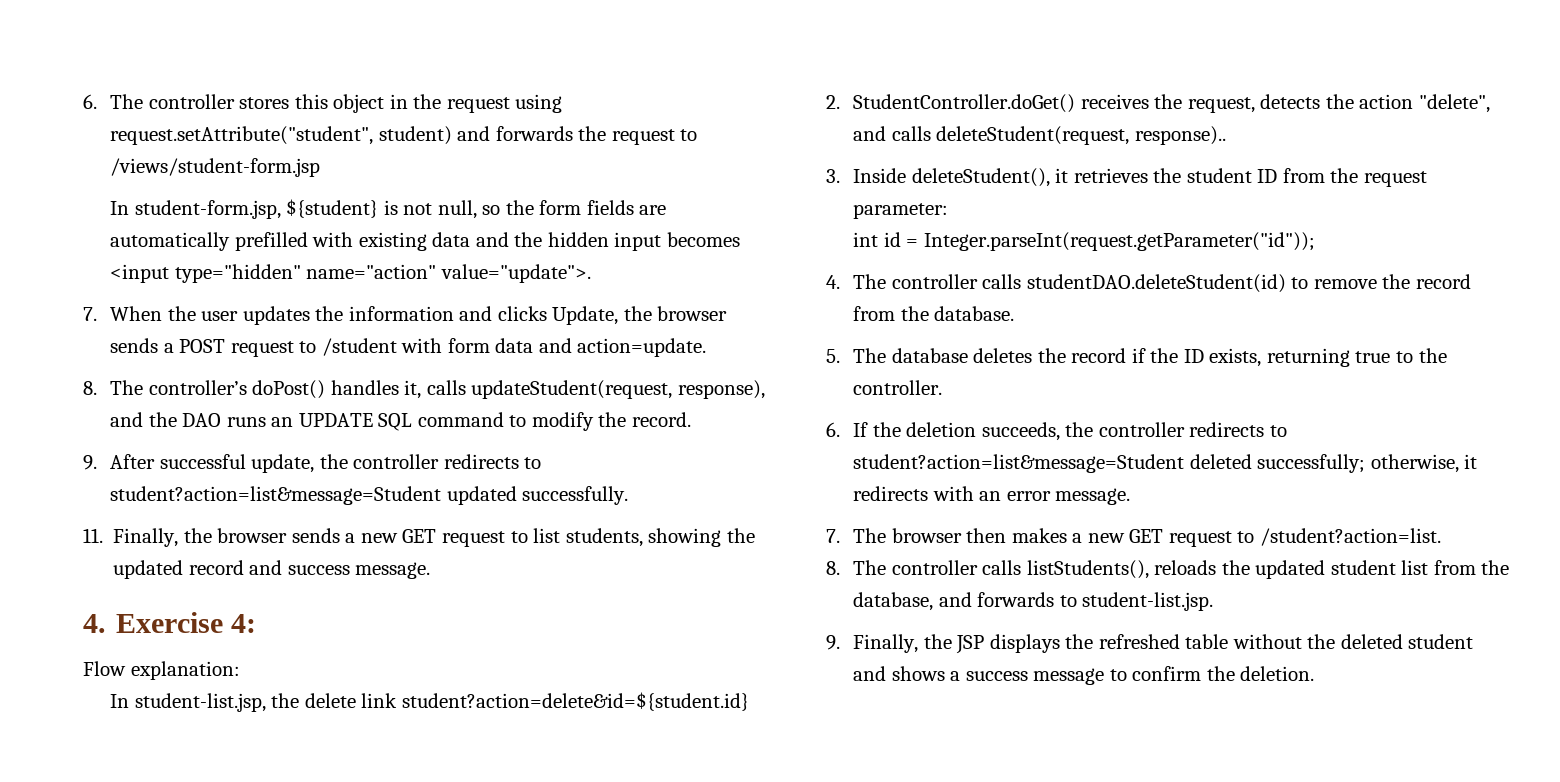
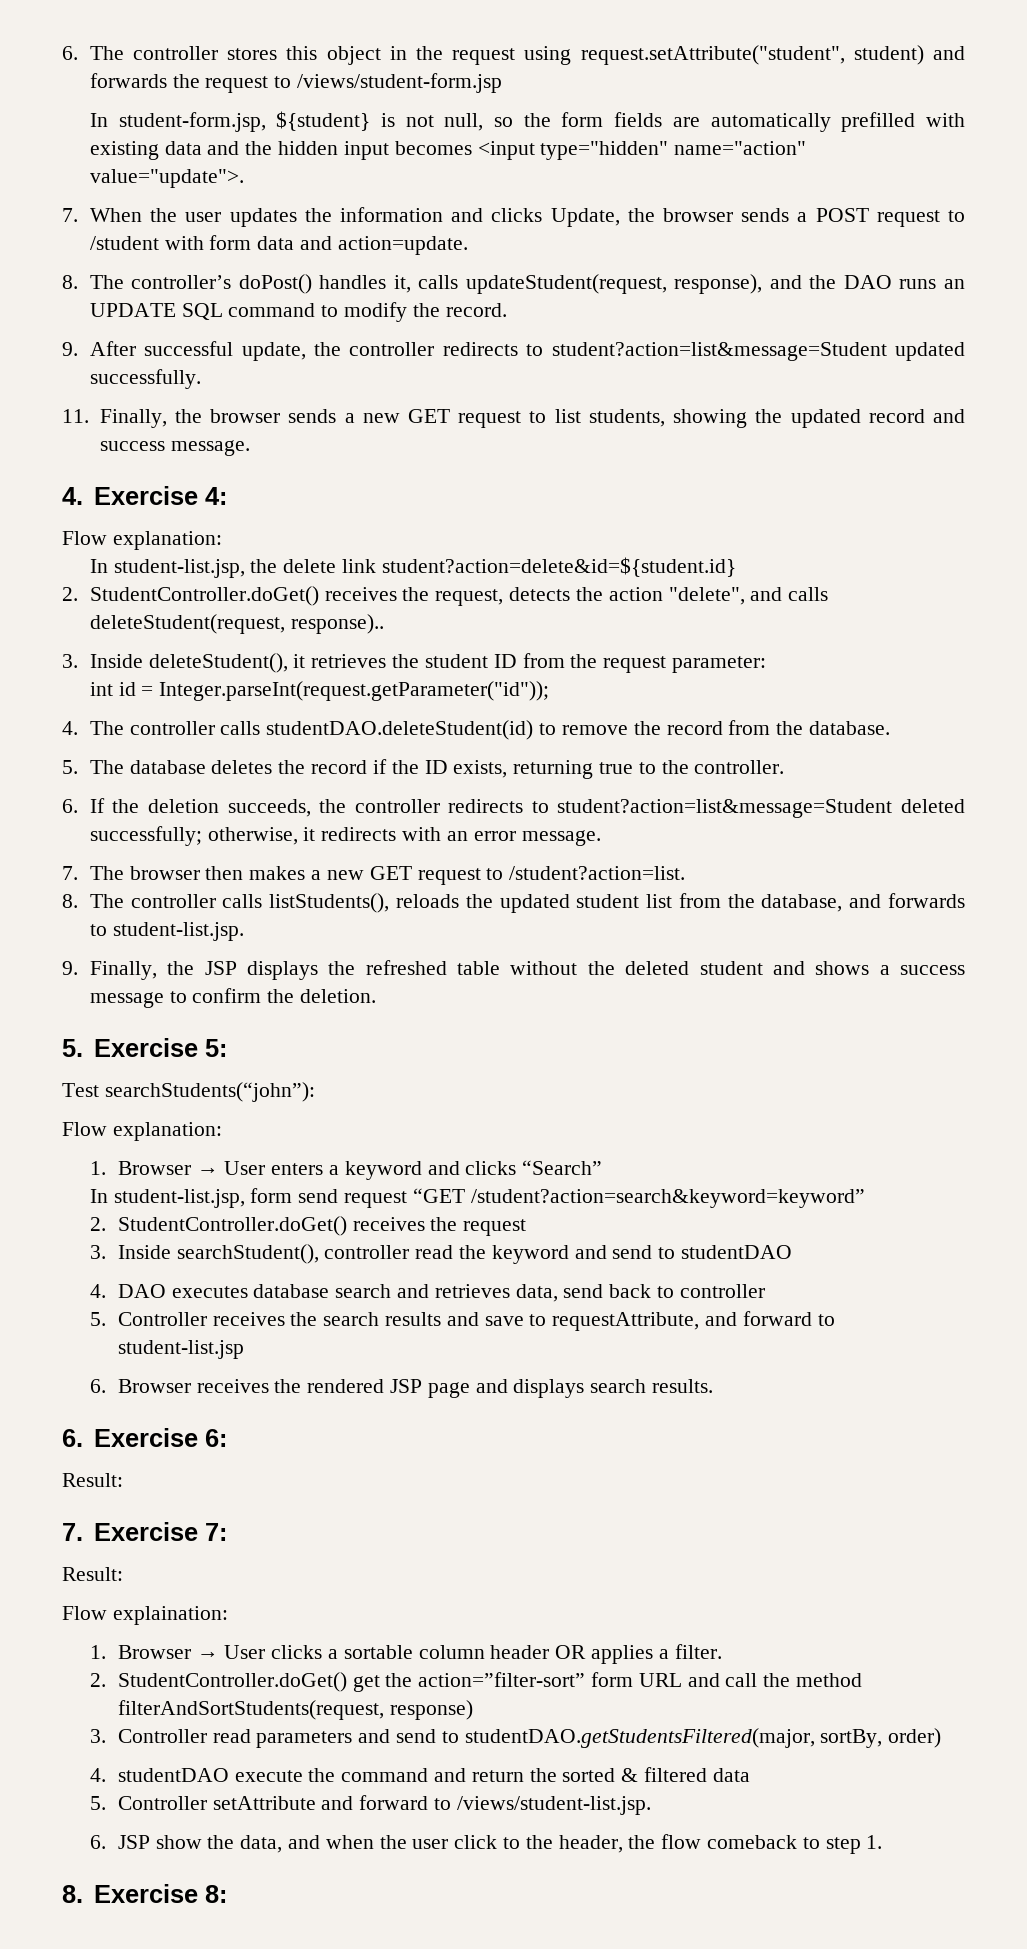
+ 5. Exercise 5:
+ Test searchStudents(“john”):
+ Flow explanation:
+ 1. Browser → User enters a keyword and clicks “Search”
+ In student-list.jsp, form send request “GET /student?action=search&keyword=keyword”
+ 2. StudentController.doGet() receives the request
+ 3. Inside searchStudent(), controller read the keyword and send to studentDAO
+ 4. DAO executes database search and retrieves data, send back to controller
+ 5. Controller receives the search results and save to requestAttribute, and forward to student-list.jsp
+ 6. Browser receives the rendered JSP page and displays search results.
+ 6. Exercise 6:
+ Result:
+ 7. Exercise 7:
+ Result:
+ Flow explaination:
+ 1. Browser → User clicks a sortable column header OR applies a filter.
+ 2. StudentController.doGet() get the action=”filter-sort” form URL and call the method filterAndSortStudents(request, response)
+ 3. Controller read parameters and send to studentDAO.getStudentsFiltered(major, sortBy, order)
+ 4. studentDAO execute the command and return the sorted & filtered data
+ 5. Controller setAttribute and forward to /views/student-list.jsp.
+ 6. JSP show the data, and when the user click to the header, the flow comeback to step 1.
+ 8. Exercise 8:

